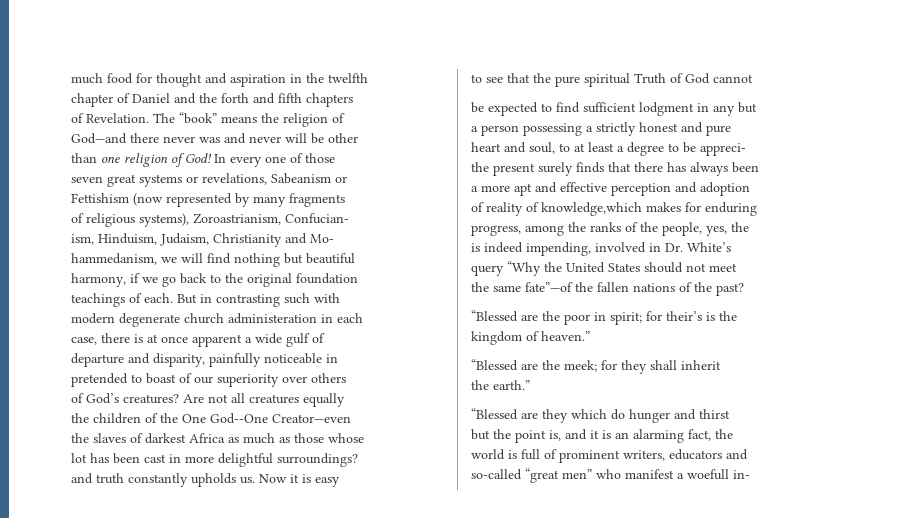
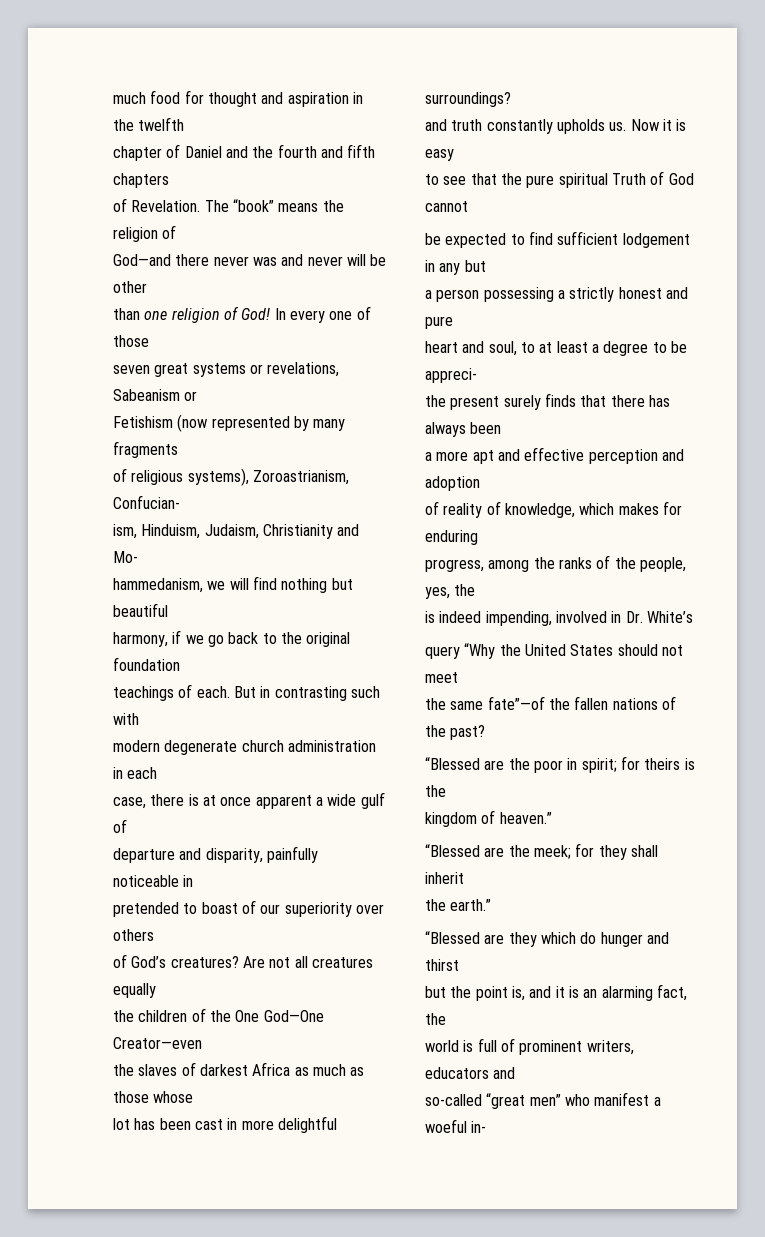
- chapter of Daniel and the forth and fifth chapters
+ chapter of Daniel and the fourth and fifth chapters
- Fettishism (now represented by many fragments
+ Fetishism (now represented by many fragments
- modern degenerate church administeration in each
+ modern degenerate church administration in each
- the children of the One God--One Creator—even
+ the children of the One God—One Creator—even
- be expected to find sufficient lodgment in any but
+ be expected to find sufficient lodgement in any but
- of reality of knowledge,which makes for enduring
+ of reality of knowledge, which makes for enduring
- “Blessed are the poor in spirit; for their’s is the
+ “Blessed are the poor in spirit; for theirs is the
- so-called “great men” who manifest a woefull in-
+ so-called “great men” who manifest a woeful in-

